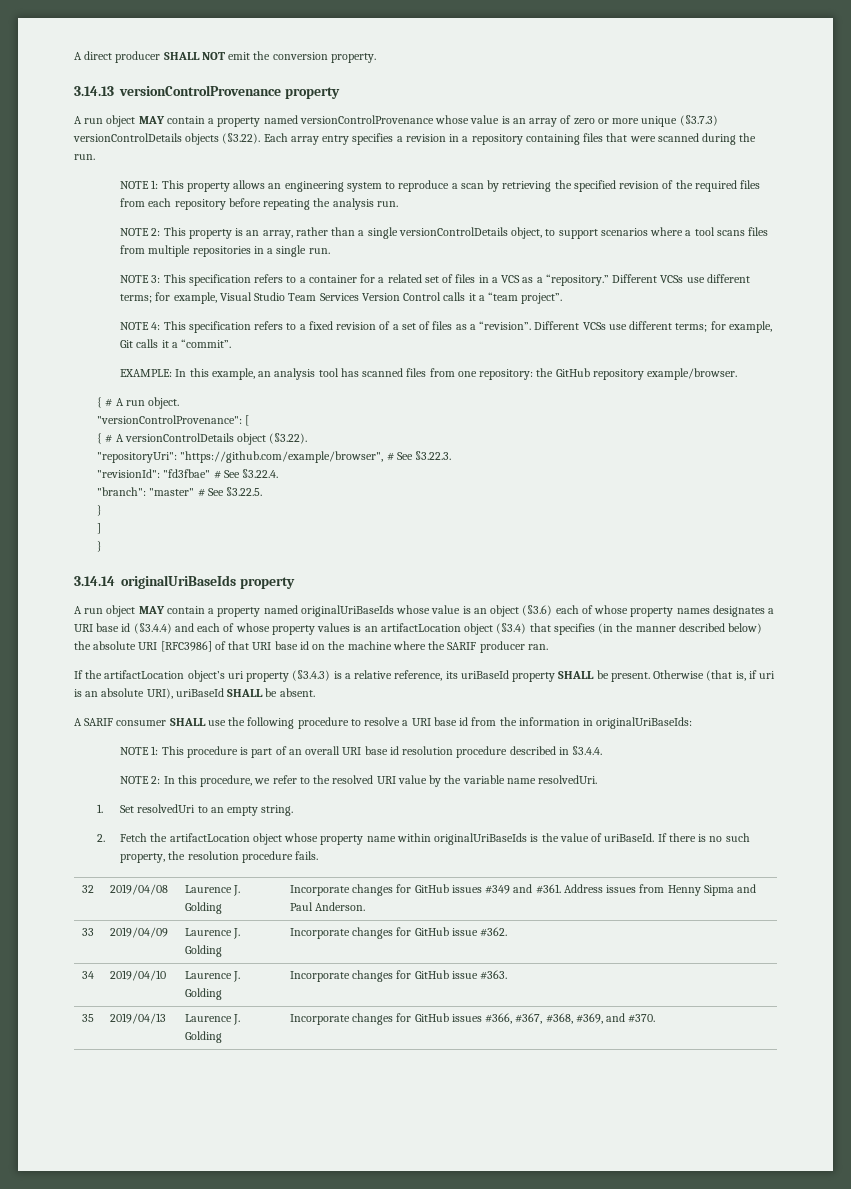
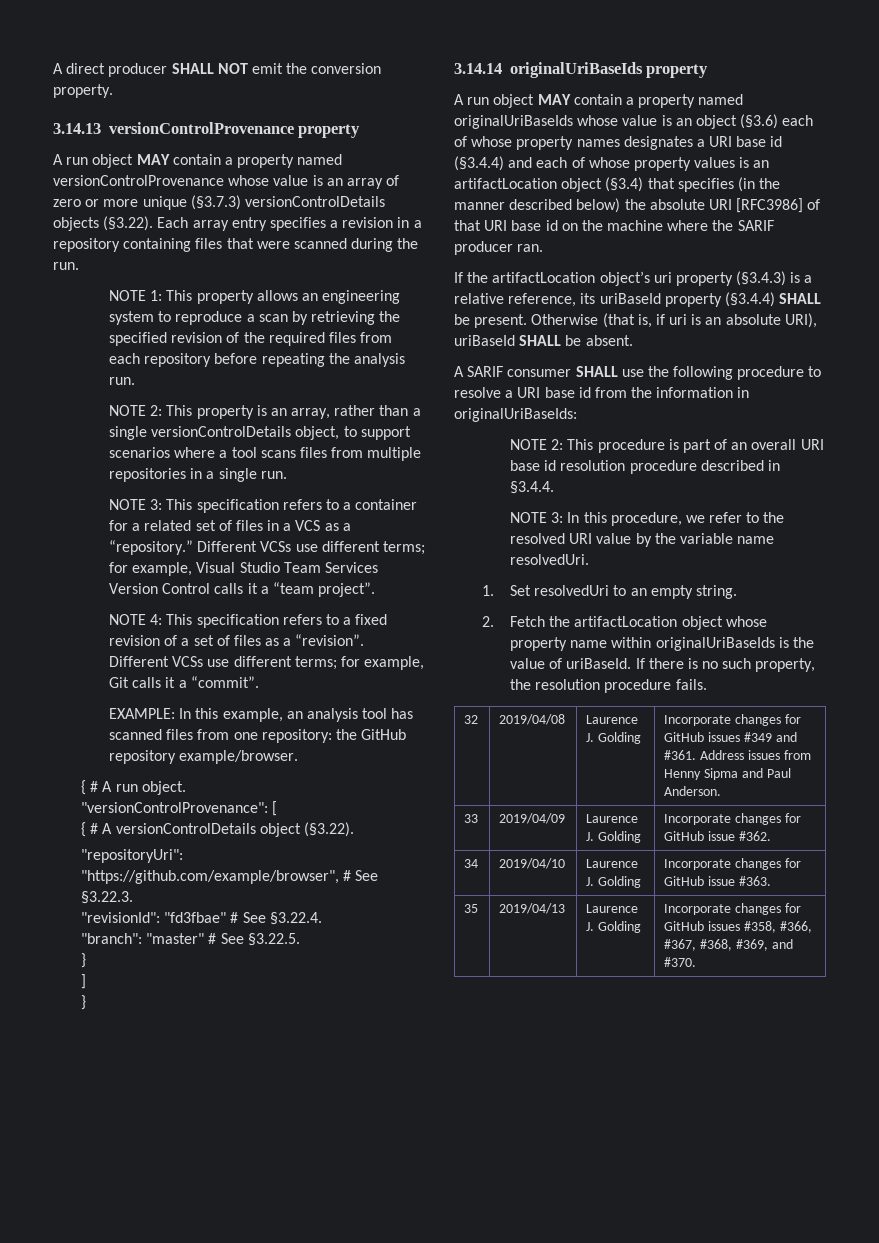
- If the artifactLocation object’s uri property (§3.4.3) is a relative reference, its uriBaseId property SHALL be present.
+ If the artifactLocation object’s uri property (§3.4.3) is a relative reference, its uriBaseId property (§3.4.4) SHALL be present.
- NOTE 1: This procedure is part of an overall URI base id resolution procedure described in §3.4.4.
+ NOTE 2: This procedure is part of an overall URI base id resolution procedure described in §3.4.4.
- NOTE 2: In this procedure, we refer to the resolved URI value by the variable name resolvedUri.
+ NOTE 3: In this procedure, we refer to the resolved URI value by the variable name resolvedUri.
- 35 | 2019/04/13 | Laurence J. Golding | Incorporate changes for GitHub issues #366, #367, #368, #369, and #370.
+ 35 | 2019/04/13 | Laurence J. Golding | Incorporate changes for GitHub issues #358, #366, #367, #368, #369, and #370.

